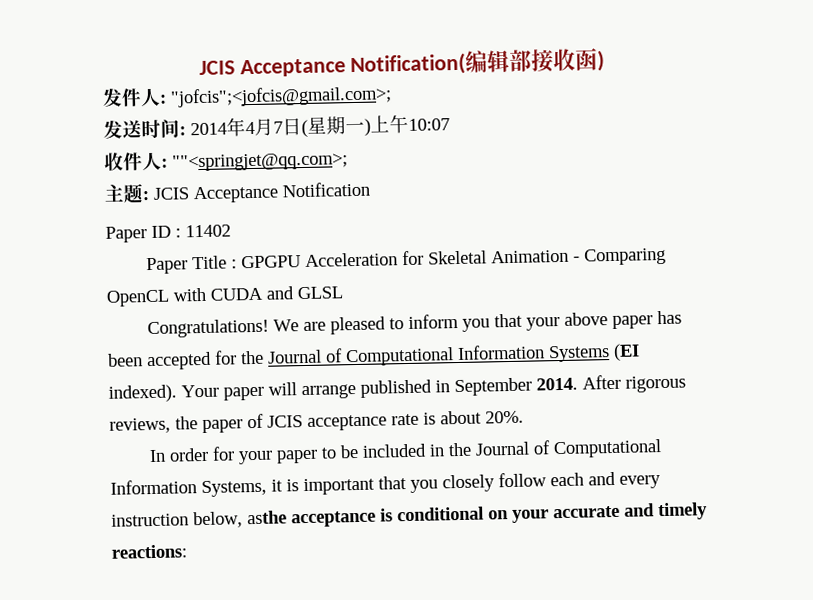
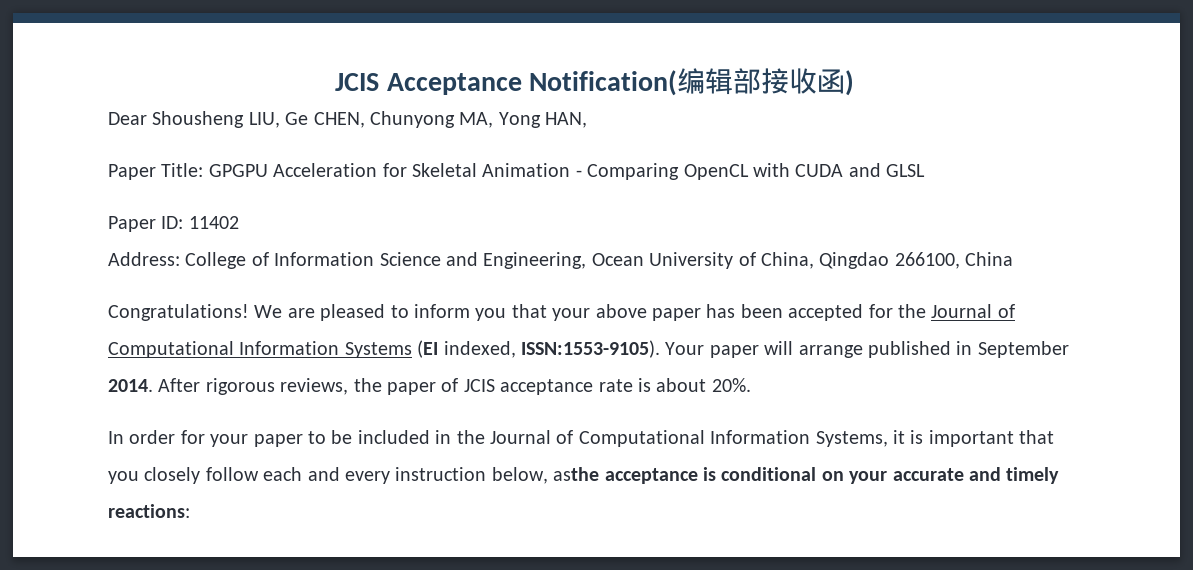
- 发件人: "jofcis";<jofcis@gmail.com>;
- 发送时间: 2014年4月7日(星期一)上午10:07
- 收件人: ""<springjet@qq.com>;
- 主题: JCIS Acceptance Notification
- Paper ID : 11402
- Paper Title : GPGPU Acceleration for Skeletal Animation - Comparing OpenCL with CUDA and GLSL
+ Dear Shousheng LIU, Ge CHEN, Chunyong MA, Yong HAN,
+ Paper Title: GPGPU Acceleration for Skeletal Animation - Comparing OpenCL with CUDA and GLSL
+ Paper ID: 11402
+ Address: College of Information Science and Engineering, Ocean University of China, Qingdao 266100, China
- We are pleased to inform you that your above paper has been accepted for the Journal of Computational Information Systems (EI indexed).
+ We are pleased to inform you that your above paper has been accepted for the Journal of Computational Information Systems (EI indexed, ISSN:1553-9105).

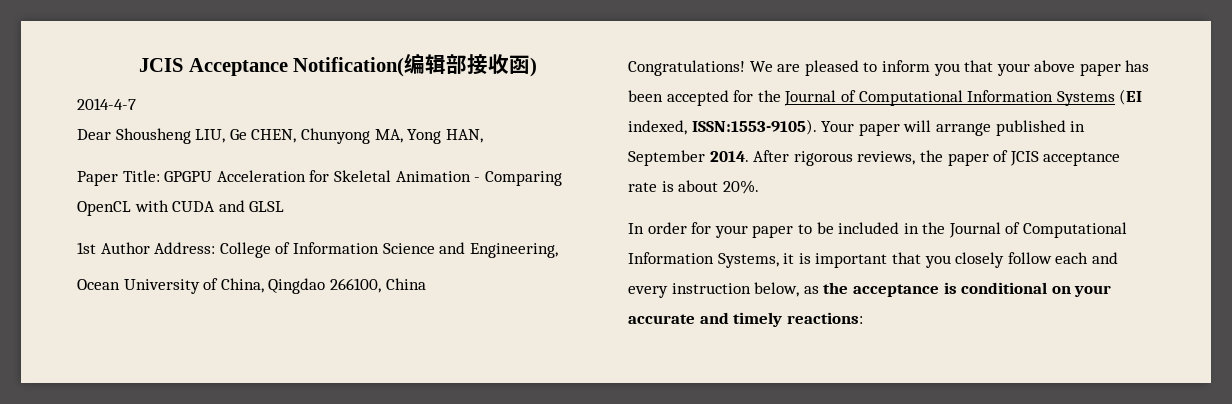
+ 2014-4-7
- Paper ID: 11402
- Address: College of Information Science and Engineering, Ocean University of China, Qingdao 266100, China
+ 1st Author Address: College of Information Science and Engineering,
+ Ocean University of China, Qingdao 266100, China
- In order for your paper to be included in the Journal of Computational Information Systems, it is important that you closely follow each and every instruction below, asthe acceptance is conditional on your accurate and timely reactions:
+ In order for your paper to be included in the Journal of Computational Information Systems, it is important that you closely follow each and every instruction below, as the acceptance is conditional on your accurate and timely reactions:

